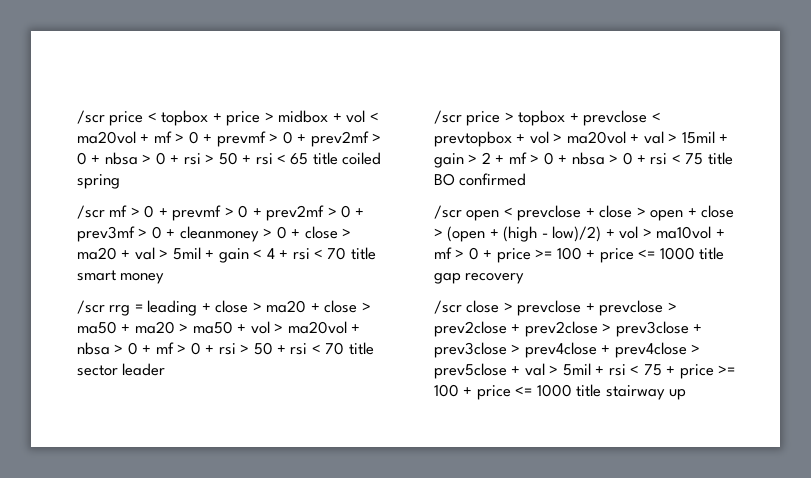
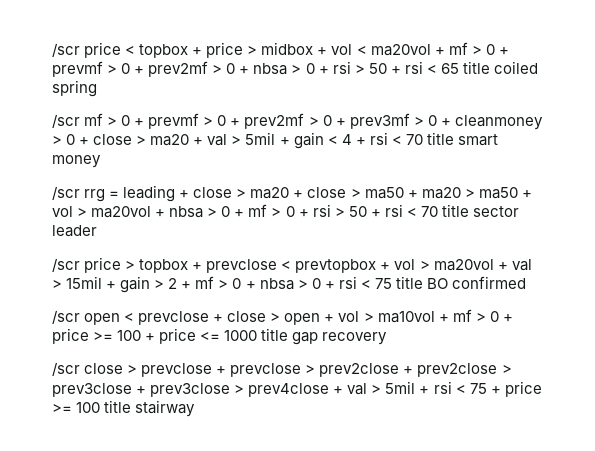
- /scr open < prevclose + close > open + close > (open + (high - low)/2) + vol > ma10vol + mf > 0 + price >= 100 + price <= 1000 title gap recovery
+ /scr open < prevclose + close > open + vol > ma10vol + mf > 0 + price >= 100 + price <= 1000 title gap recovery
- /scr close > prevclose + prevclose > prev2close + prev2close > prev3close + prev3close > prev4close + prev4close > prev5close + val > 5mil + rsi < 75 + price >= 100 + price <= 1000 title stairway up
+ /scr close > prevclose + prevclose > prev2close + prev2close > prev3close + prev3close > prev4close + val > 5mil + rsi < 75 + price >= 100 title stairway

